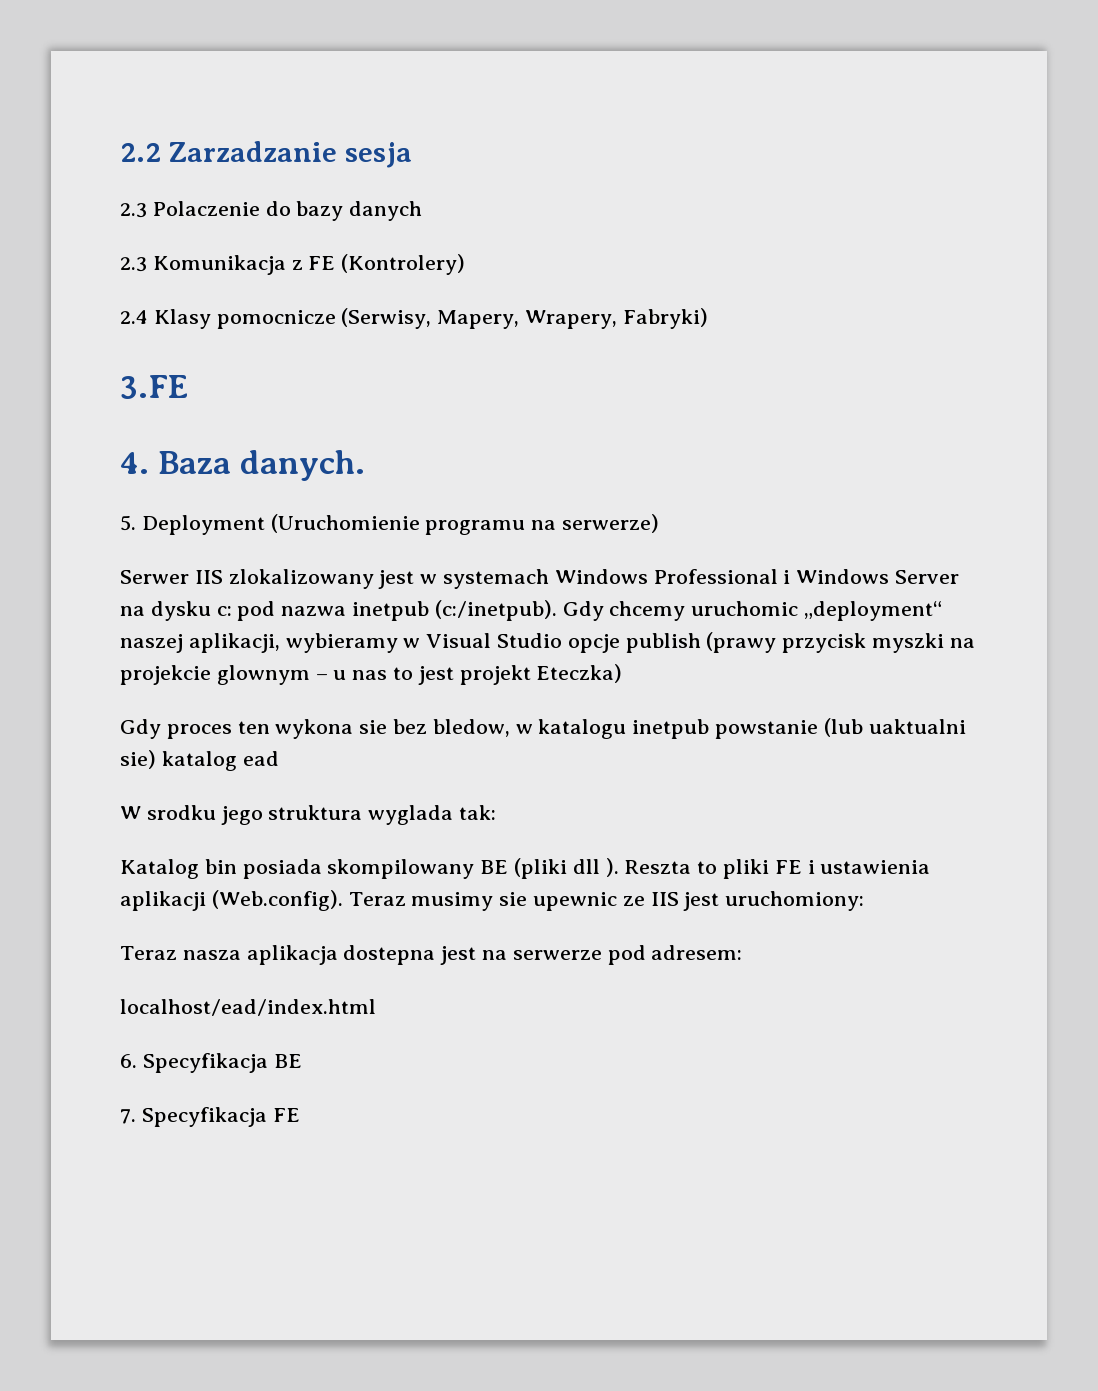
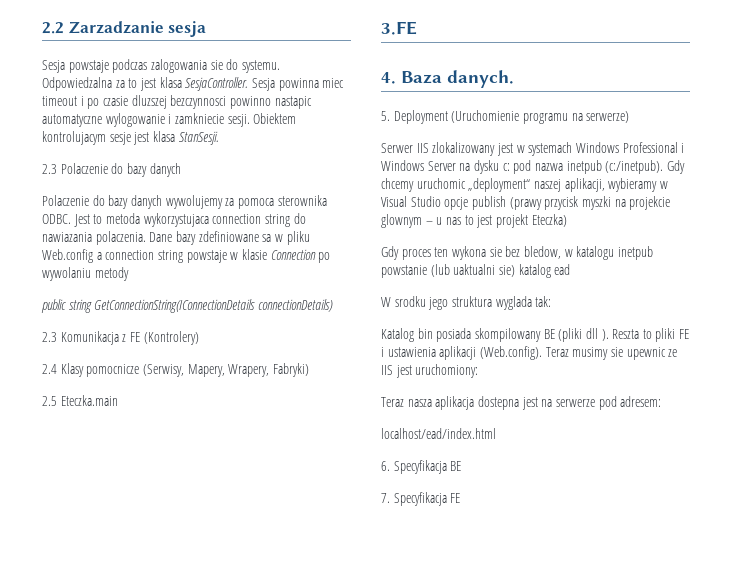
+ Sesja powstaje podczas zalogowania sie do systemu. Odpowiedzalna za to jest klasa SesjaController. Sesja powinna miec timeout i po czasie dluzszej bezczynnosci powinno nastapic automatyczne wylogowanie i zamkniecie sesji. Obiektem kontrolujacym sesje jest klasa StanSesji.
+ Polaczenie do bazy danych wywolujemy za pomoca sterownika ODBC. Jest to metoda wykorzystujaca connection string do nawiazania polaczenia. Dane bazy zdefiniowane sa w pliku Web.config a connection string powstaje w klasie Connection po wywolaniu metody
+ public string GetConnectionString(IConnectionDetails connectionDetails)
+ 2.5 Eteczka.main

